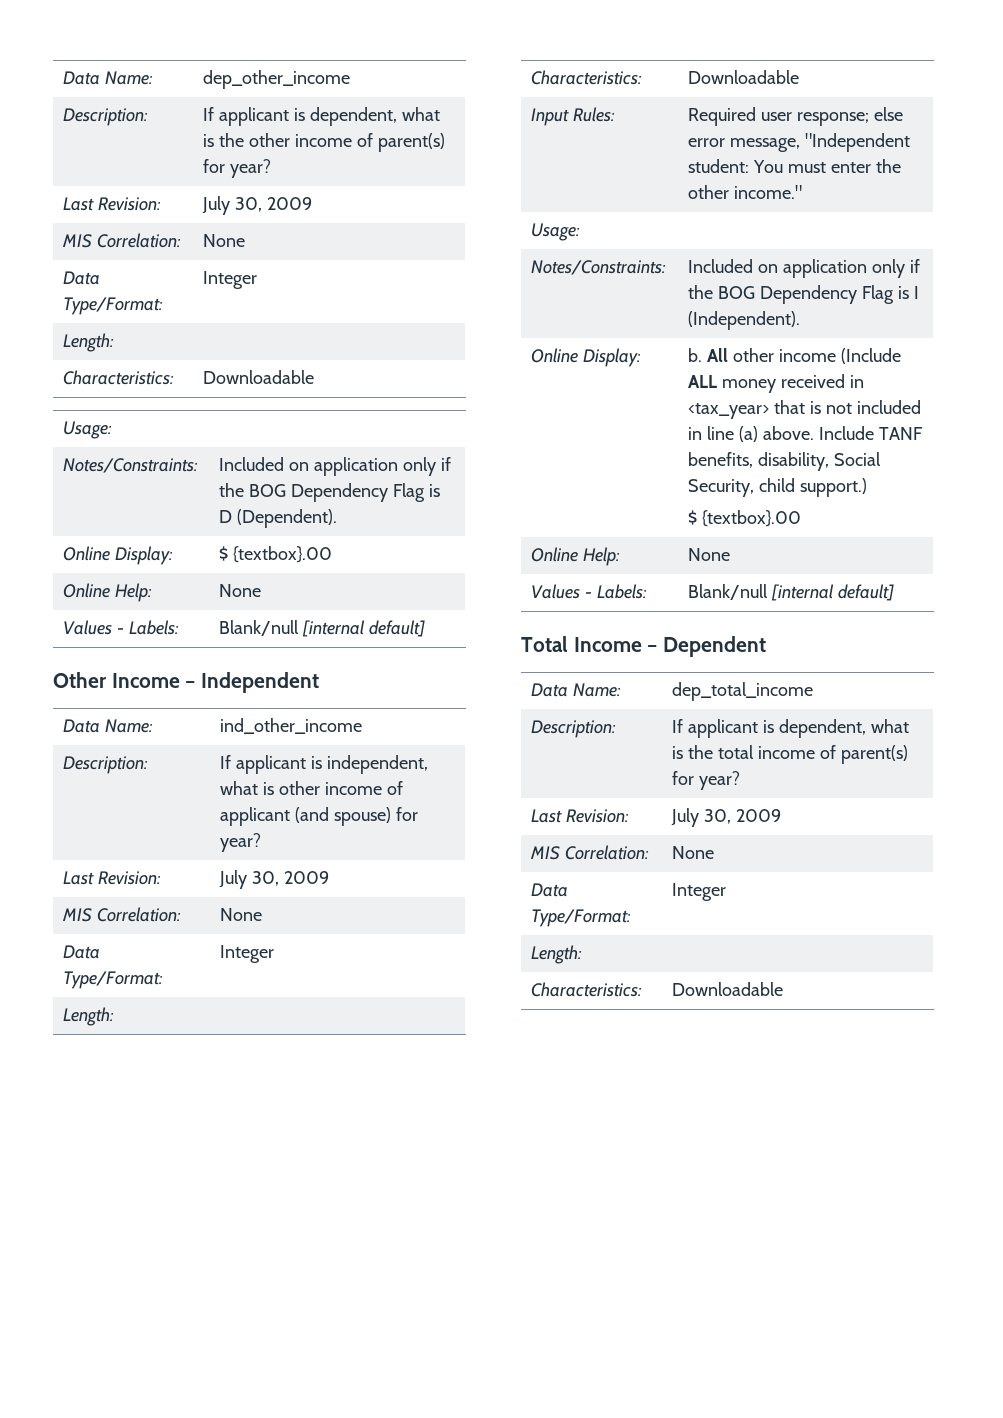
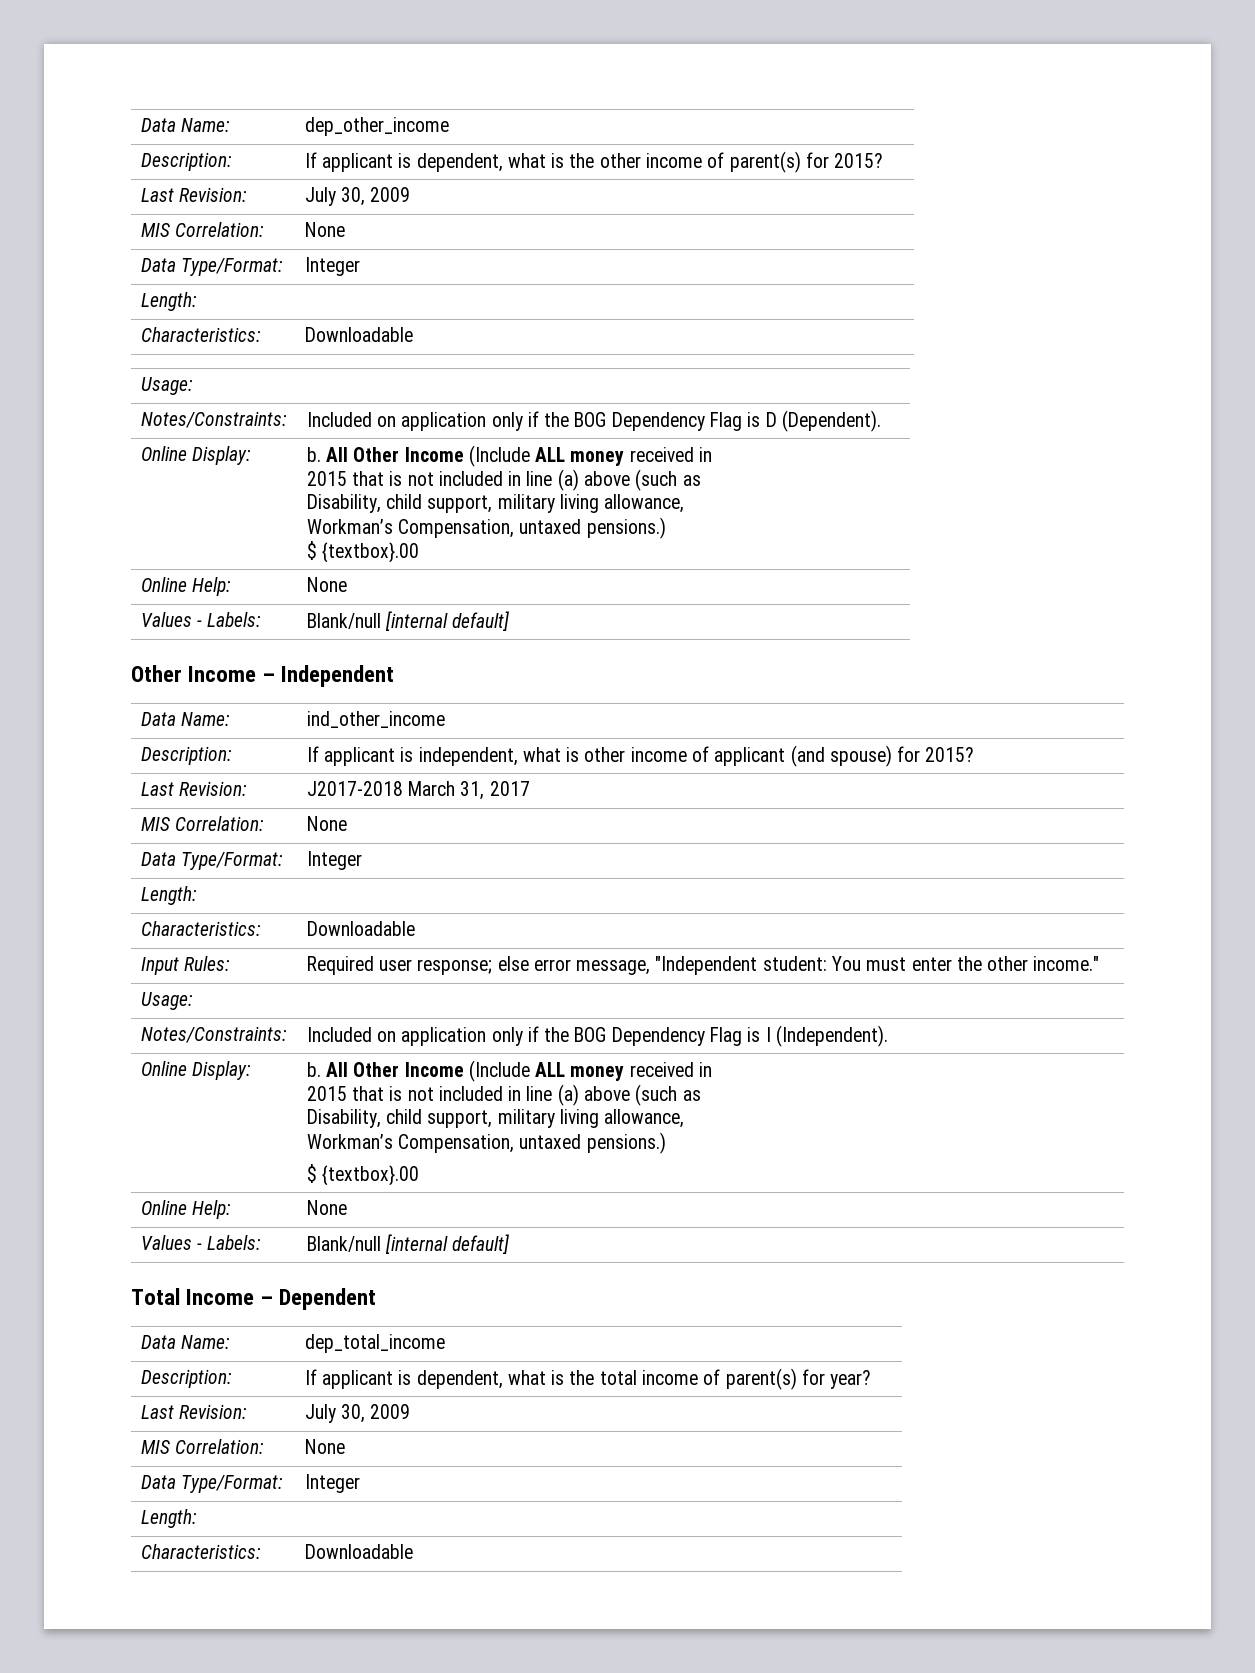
- Description: | If applicant is dependent, what is the other income of parent(s) for year?
+ Description: | If applicant is dependent, what is the other income of parent(s) for 2015?
  Notes/Constraints: | Included on application only if the BOG Dependency Flag is D (Dependent).
- Online Display: | $ {textbox}.00
+ Online Display: | b. All Other Income (Include ALL money received in
+ 2015 that is not included in line (a) above (such as
+ Disability, child support, military living allowance,
+ Workman’s Compensation, untaxed pensions.)
+ $ {textbox}.00
- Description: | If applicant is independent, what is other income of applicant (and spouse) for year?
- Last Revision: | July 30, 2009
+ Description: | If applicant is independent, what is other income of applicant (and spouse) for 2015?
+ Last Revision: | J2017-2018 March 31, 2017
  Notes/Constraints: | Included on application only if the BOG Dependency Flag is I (Independent).
- Online Display: | b. All other income (Include ALL money received in <tax_year> that is not included in line (a) above. Include TANF benefits, disability, Social Security, child support.)
+ Online Display: | b. All Other Income (Include ALL money received in
+ 2015 that is not included in line (a) above (such as
+ Disability, child support, military living allowance,
+ Workman’s Compensation, untaxed pensions.)

